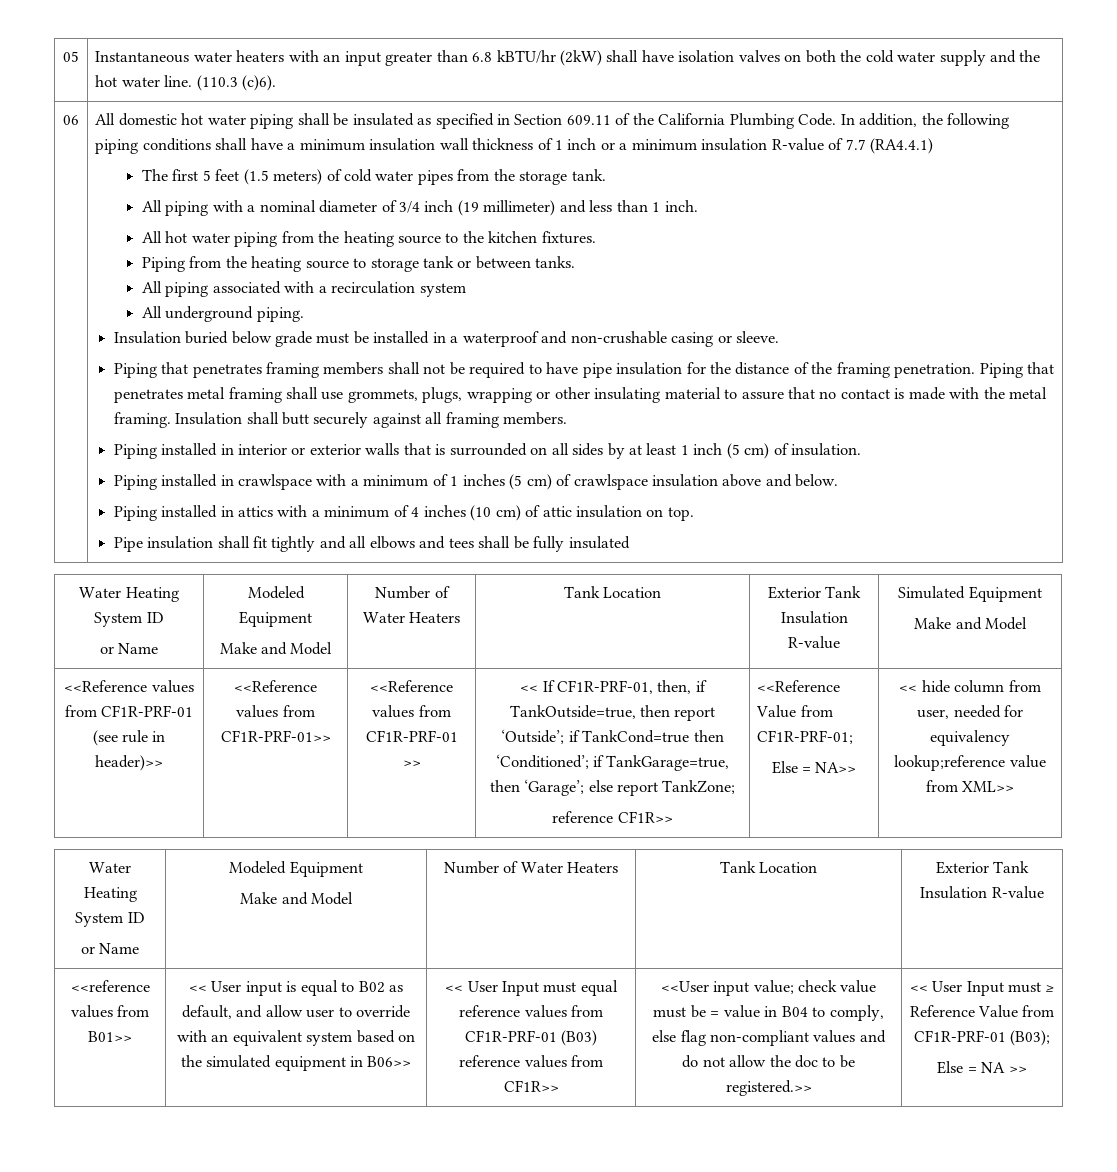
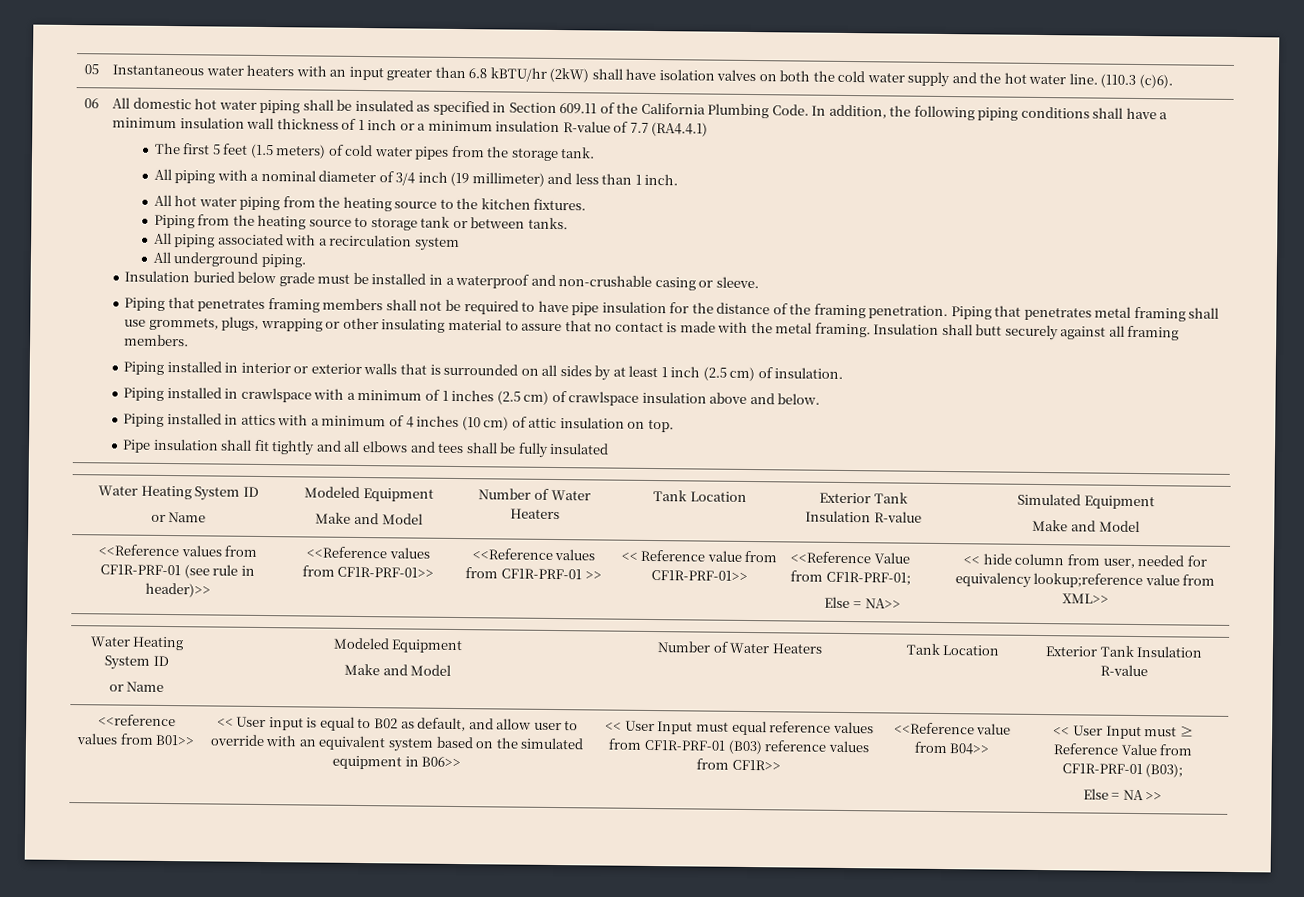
- Piping installed in interior or exterior walls that is surrounded on all sides by at least 1 inch (5 cm) of insulation.
+ Piping installed in interior or exterior walls that is surrounded on all sides by at least 1 inch (2.5 cm) of insulation.
- Piping installed in crawlspace with a minimum of 1 inches (5 cm) of crawlspace insulation above and below.
+ Piping installed in crawlspace with a minimum of 1 inches (2.5 cm) of crawlspace insulation above and below.
- << If CF1R-PRF-01, then, if TankOutside=true, then report ‘Outside’; if TankCond=true then ‘Conditioned’; if TankGarage=true, then ‘Garage’; else report TankZone;
- reference CF1R>>
+ << Reference value from CF1R-PRF-01>>
- <<User input value; check value must be = value in B04 to comply, else flag non-compliant values and do not allow the doc to be registered.>>
+ <<Reference value from B04>>

